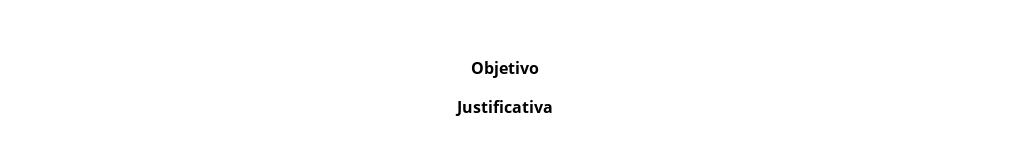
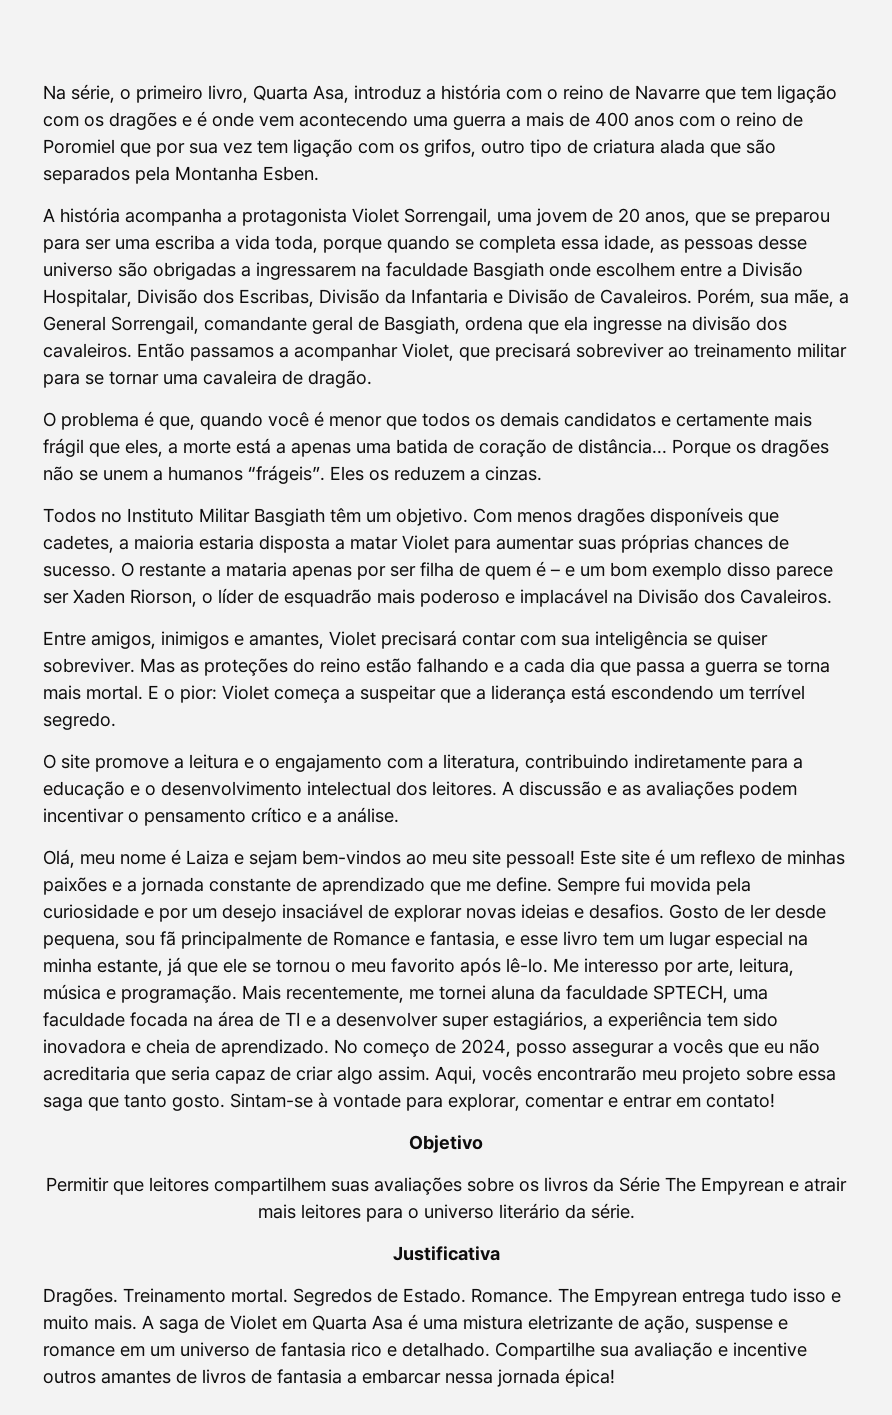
+ Na série, o primeiro livro, Quarta Asa, introduz a história com o reino de Navarre que tem ligação com os dragões e é onde vem acontecendo uma guerra a mais de 400 anos com o reino de Poromiel que por sua vez tem ligação com os grifos, outro tipo de criatura alada que são separados pela Montanha Esben.
+ A história acompanha a protagonista Violet Sorrengail, uma jovem de 20 anos, que se preparou para ser uma escriba a vida toda, porque quando se completa essa idade, as pessoas desse universo são obrigadas a ingressarem na faculdade Basgiath onde escolhem entre a Divisão Hospitalar, Divisão dos Escribas, Divisão da Infantaria e Divisão de Cavaleiros. Porém, sua mãe, a General Sorrengail, comandante geral de Basgiath, ordena que ela ingresse na divisão dos cavaleiros. Então passamos a acompanhar Violet, que precisará sobreviver ao treinamento militar para se tornar uma cavaleira de dragão.
+ O problema é que, quando você é menor que todos os demais candidatos e certamente mais frágil que eles, a morte está a apenas uma batida de coração de distância... Porque os dragões não se unem a humanos “frágeis”. Eles os reduzem a cinzas.
+ Todos no Instituto Militar Basgiath têm um objetivo. Com menos dragões disponíveis que cadetes, a maioria estaria disposta a matar Violet para aumentar suas próprias chances de sucesso. O restante a mataria apenas por ser filha de quem é – e um bom exemplo disso parece ser Xaden Riorson, o líder de esquadrão mais poderoso e implacável na Divisão dos Cavaleiros.
+ Entre amigos, inimigos e amantes, Violet precisará contar com sua inteligência se quiser sobreviver. Mas as proteções do reino estão falhando e a cada dia que passa a guerra se torna mais mortal. E o pior: Violet começa a suspeitar que a liderança está escondendo um terrível segredo.
+ O site promove a leitura e o engajamento com a literatura, contribuindo indiretamente para a educação e o desenvolvimento intelectual dos leitores. A discussão e as avaliações podem incentivar o pensamento crítico e a análise.
+ Olá, meu nome é Laiza e sejam bem-vindos ao meu site pessoal! Este site é um reflexo de minhas paixões e a jornada constante de aprendizado que me define. Sempre fui movida pela curiosidade e por um desejo insaciável de explorar novas ideias e desafios. Gosto de ler desde pequena, sou fã principalmente de Romance e fantasia, e esse livro tem um lugar especial na minha estante, já que ele se tornou o meu favorito após lê-lo. Me interesso por arte, leitura, música e programação. Mais recentemente, me tornei aluna da faculdade SPTECH, uma faculdade focada na área de TI e a desenvolver super estagiários, a experiência tem sido inovadora e cheia de aprendizado. No começo de 2024, posso assegurar a vocês que eu não acreditaria que seria capaz de criar algo assim. Aqui, vocês encontrarão meu projeto sobre essa saga que tanto gosto. Sintam-se à vontade para explorar, comentar e entrar em contato!
  Objetivo
+ Permitir que leitores compartilhem suas avaliações sobre os livros da Série The Empyrean e atrair mais leitores para o universo literário da série.
  Justificativa
+ Dragões. Treinamento mortal. Segredos de Estado. Romance. The Empyrean entrega tudo isso e muito mais. A saga de Violet em Quarta Asa é uma mistura eletrizante de ação, suspense e romance em um universo de fantasia rico e detalhado. Compartilhe sua avaliação e incentive outros amantes de livros de fantasia a embarcar nessa jornada épica!

